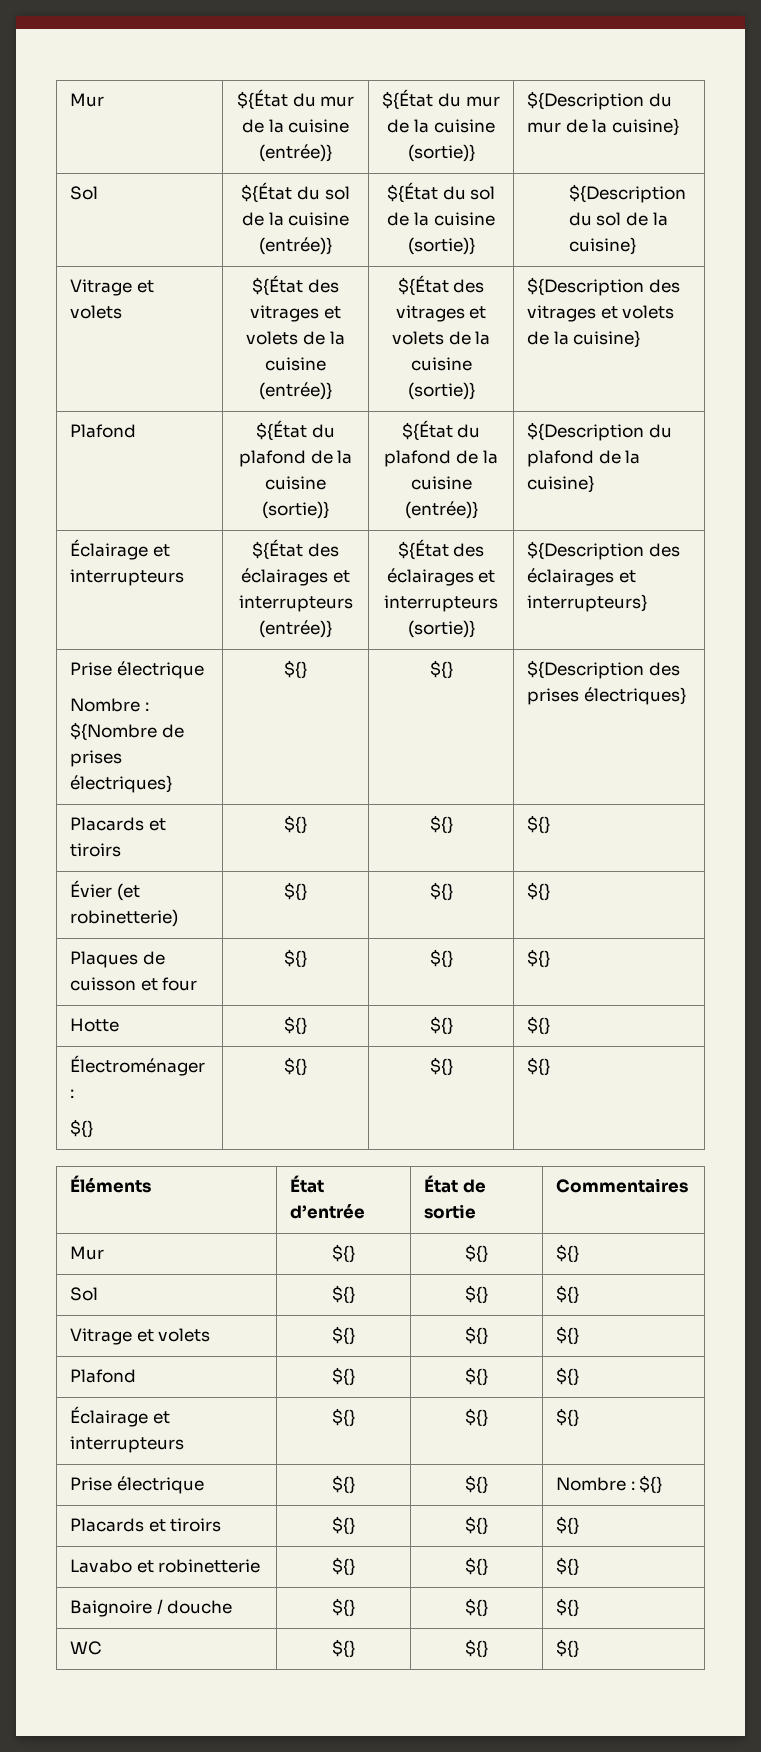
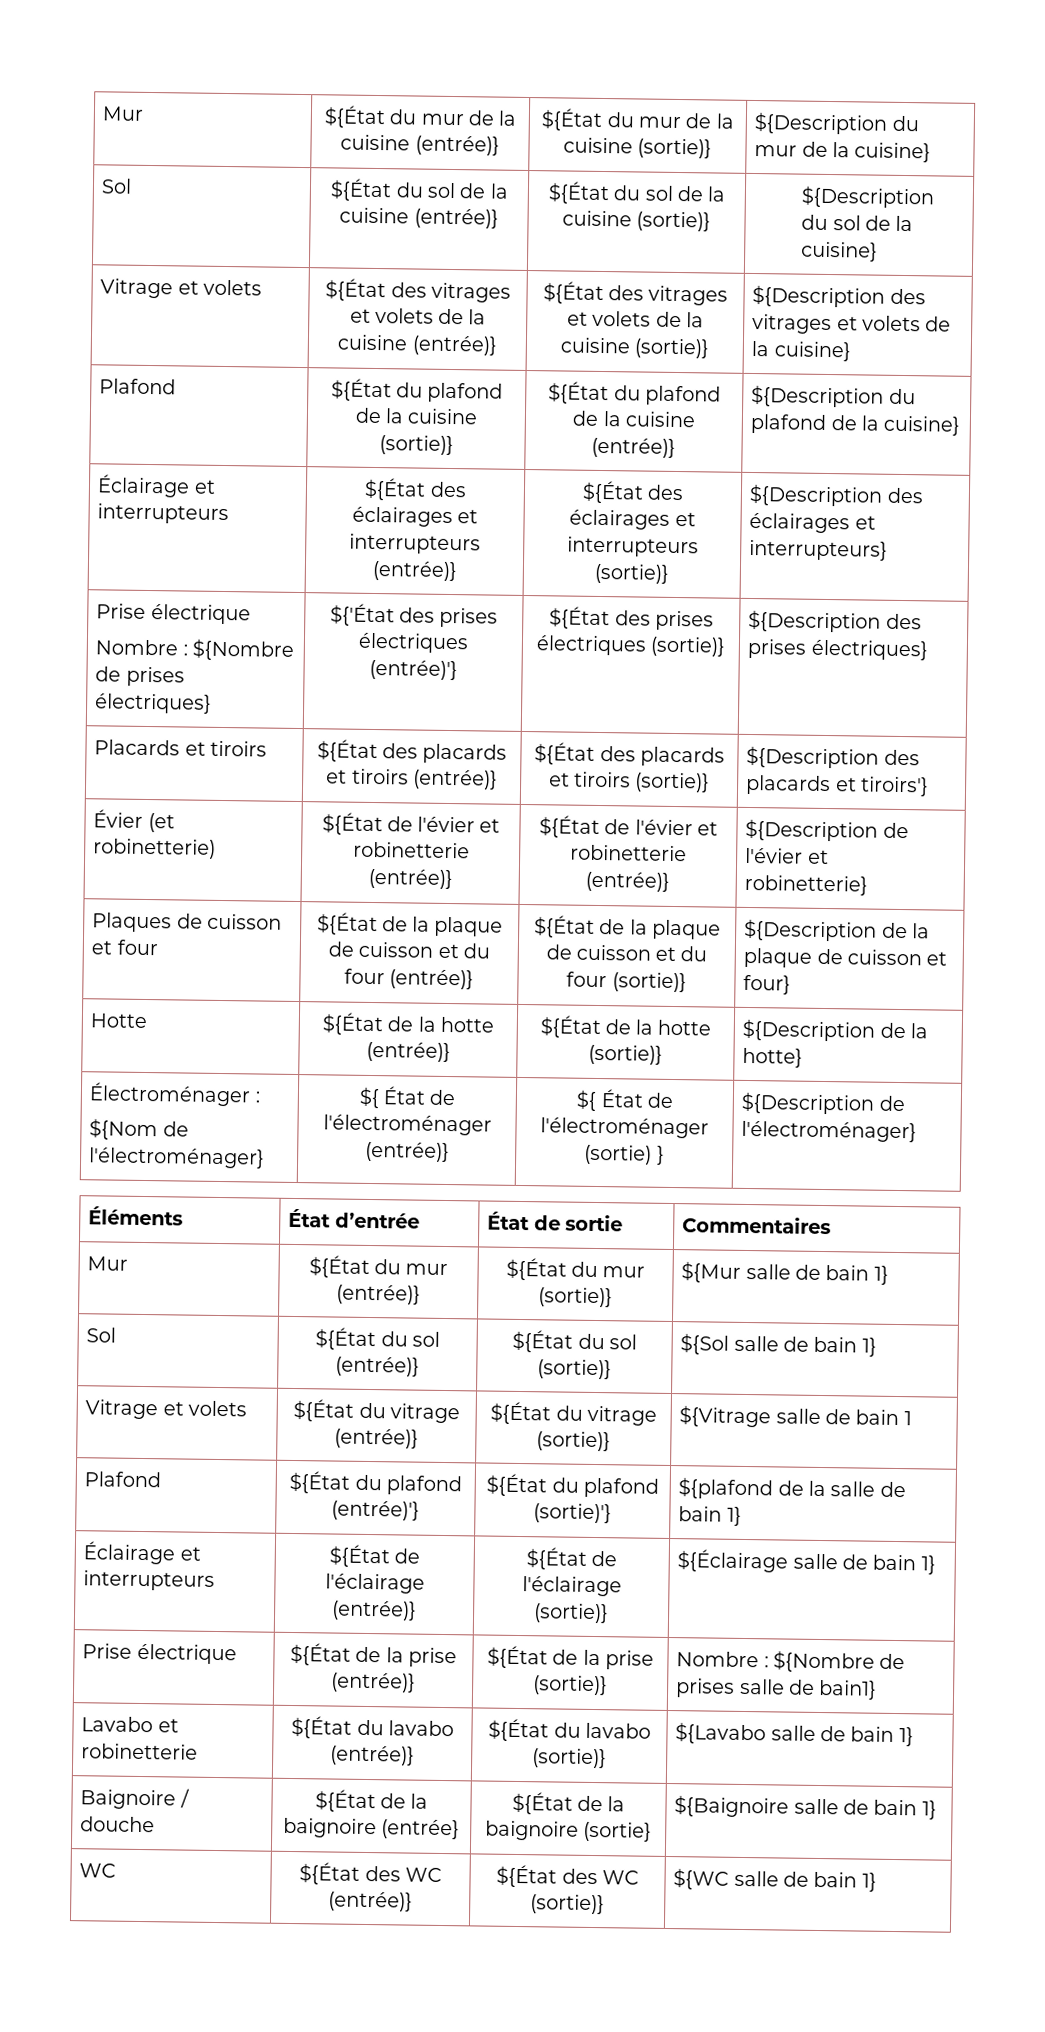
  Éclairage et interrupteurs | ${État des éclairages et interrupteurs (entrée)} | ${État des éclairages et interrupteurs (sortie)} | ${Description des éclairages et interrupteurs}
  Prise électrique
- Nombre : ${Nombre de prises électriques} | ${} | ${} | ${Description des prises électriques}
- Placards et tiroirs | ${} | ${} | ${}
- Évier (et robinetterie) | ${} | ${} | ${}
+ Nombre : ${Nombre de prises électriques} | ${'État des prises électriques (entrée)'} | ${État des prises électriques (sortie)} | ${Description des prises électriques}
+ Placards et tiroirs | ${État des placards et tiroirs (entrée)} | ${État des placards et tiroirs (sortie)} | ${Description des placards et tiroirs'}
+ Évier (et robinetterie) | ${État de l'évier et robinetterie (entrée)} | ${État de l'évier et robinetterie (entrée)} | ${Description de l'évier et robinetterie}
- Plaques de cuisson et four | ${} | ${} | ${}
- Hotte | ${} | ${} | ${}
+ Plaques de cuisson et four | ${État de la plaque de cuisson et du four (entrée)} | ${État de la plaque de cuisson et du four (sortie)} | ${Description de la plaque de cuisson et four}
+ Hotte | ${État de la hotte (entrée)} | ${État de la hotte (sortie)} | ${Description de la hotte}
  Électroménager :
- ${} | ${} | ${} | ${}
+ ${Nom de l'électroménager} | ${ État de l'électroménager (entrée)} | ${ État de l'électroménager (sortie) } | ${Description de l'électroménager}
- Mur | ${} | ${} | ${}
- Sol | ${} | ${} | ${}
- Vitrage et volets | ${} | ${} | ${}
- Plafond | ${} | ${} | ${}
- Éclairage et interrupteurs | ${} | ${} | ${}
- Prise électrique | ${} | ${} | Nombre : ${}
- Placards et tiroirs | ${} | ${} | ${}
- Lavabo et robinetterie | ${} | ${} | ${}
- Baignoire / douche | ${} | ${} | ${}
- WC | ${} | ${} | ${}
+ Mur | ${État du mur (entrée)} | ${État du mur (sortie)} | ${Mur salle de bain 1}
+ Sol | ${État du sol (entrée)} | ${État du sol (sortie)} | ${Sol salle de bain 1}
+ Vitrage et volets | ${État du vitrage (entrée)} | ${État du vitrage (sortie)} | ${Vitrage salle de bain 1
+ Plafond | ${État du plafond (entrée)'} | ${État du plafond (sortie)'} | ${plafond de la salle de bain 1}
+ Éclairage et interrupteurs | ${État de l'éclairage (entrée)} | ${État de l'éclairage (sortie)} | ${Éclairage salle de bain 1}
+ Prise électrique | ${État de la prise (entrée)} | ${État de la prise (sortie)} | Nombre : ${Nombre de prises salle de bain1}
+ Lavabo et robinetterie | ${État du lavabo (entrée)} | ${État du lavabo (sortie)} | ${Lavabo salle de bain 1}
+ Baignoire / douche | ${État de la baignoire (entrée} | ${État de la baignoire (sortie} | ${Baignoire salle de bain 1}
+ WC | ${État des WC (entrée)} | ${État des WC (sortie)} | ${WC salle de bain 1}

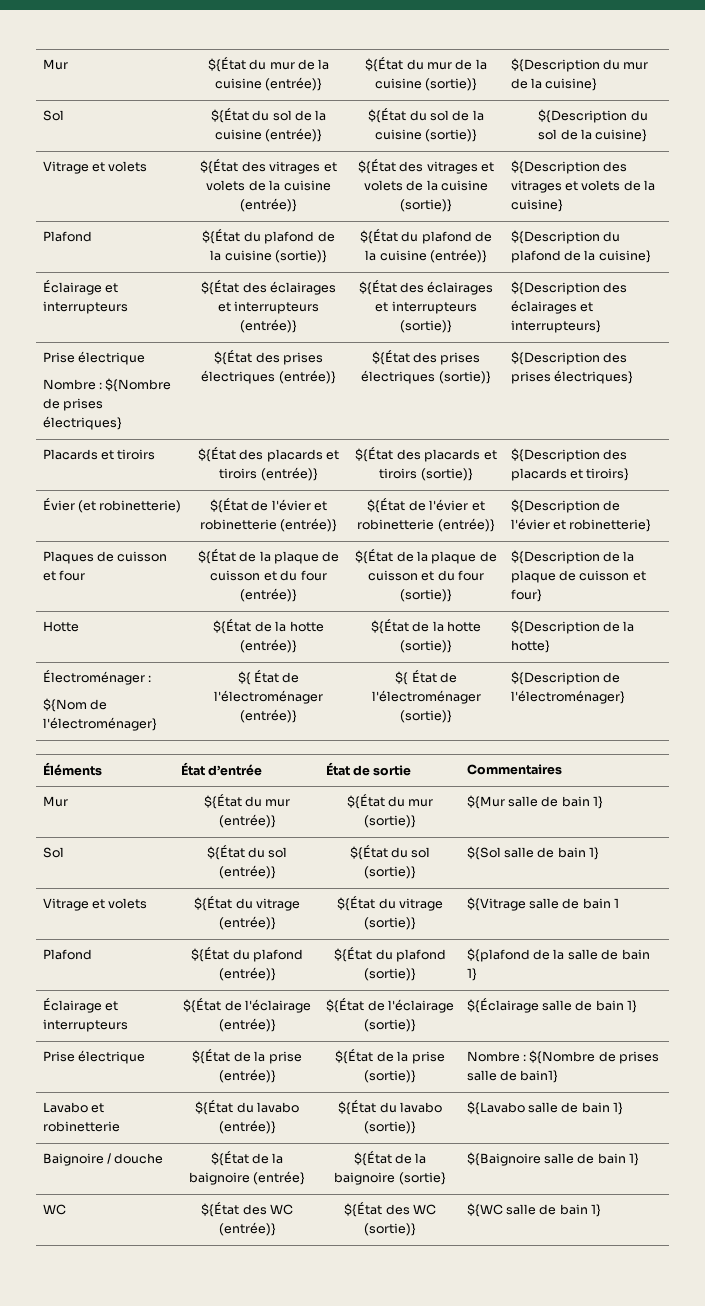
  Éclairage et interrupteurs | ${État des éclairages et interrupteurs (entrée)} | ${État des éclairages et interrupteurs (sortie)} | ${Description des éclairages et interrupteurs}
  Prise électrique
- Nombre : ${Nombre de prises électriques} | ${'État des prises électriques (entrée)'} | ${État des prises électriques (sortie)} | ${Description des prises électriques}
+ Nombre : ${Nombre de prises électriques} | ${État des prises électriques (entrée)} | ${État des prises électriques (sortie)} | ${Description des prises électriques}
- Placards et tiroirs | ${État des placards et tiroirs (entrée)} | ${État des placards et tiroirs (sortie)} | ${Description des placards et tiroirs'}
+ Placards et tiroirs | ${État des placards et tiroirs (entrée)} | ${État des placards et tiroirs (sortie)} | ${Description des placards et tiroirs}
  Électroménager :
- ${Nom de l'électroménager} | ${ État de l'électroménager (entrée)} | ${ État de l'électroménager (sortie) } | ${Description de l'électroménager}
+ ${Nom de l'électroménager} | ${ État de l'électroménager (entrée)} | ${ État de l'électroménager (sortie)} | ${Description de l'électroménager}
- Plafond | ${État du plafond (entrée)'} | ${État du plafond (sortie)'} | ${plafond de la salle de bain 1}
+ Plafond | ${État du plafond (entrée)} | ${État du plafond (sortie)} | ${plafond de la salle de bain 1}

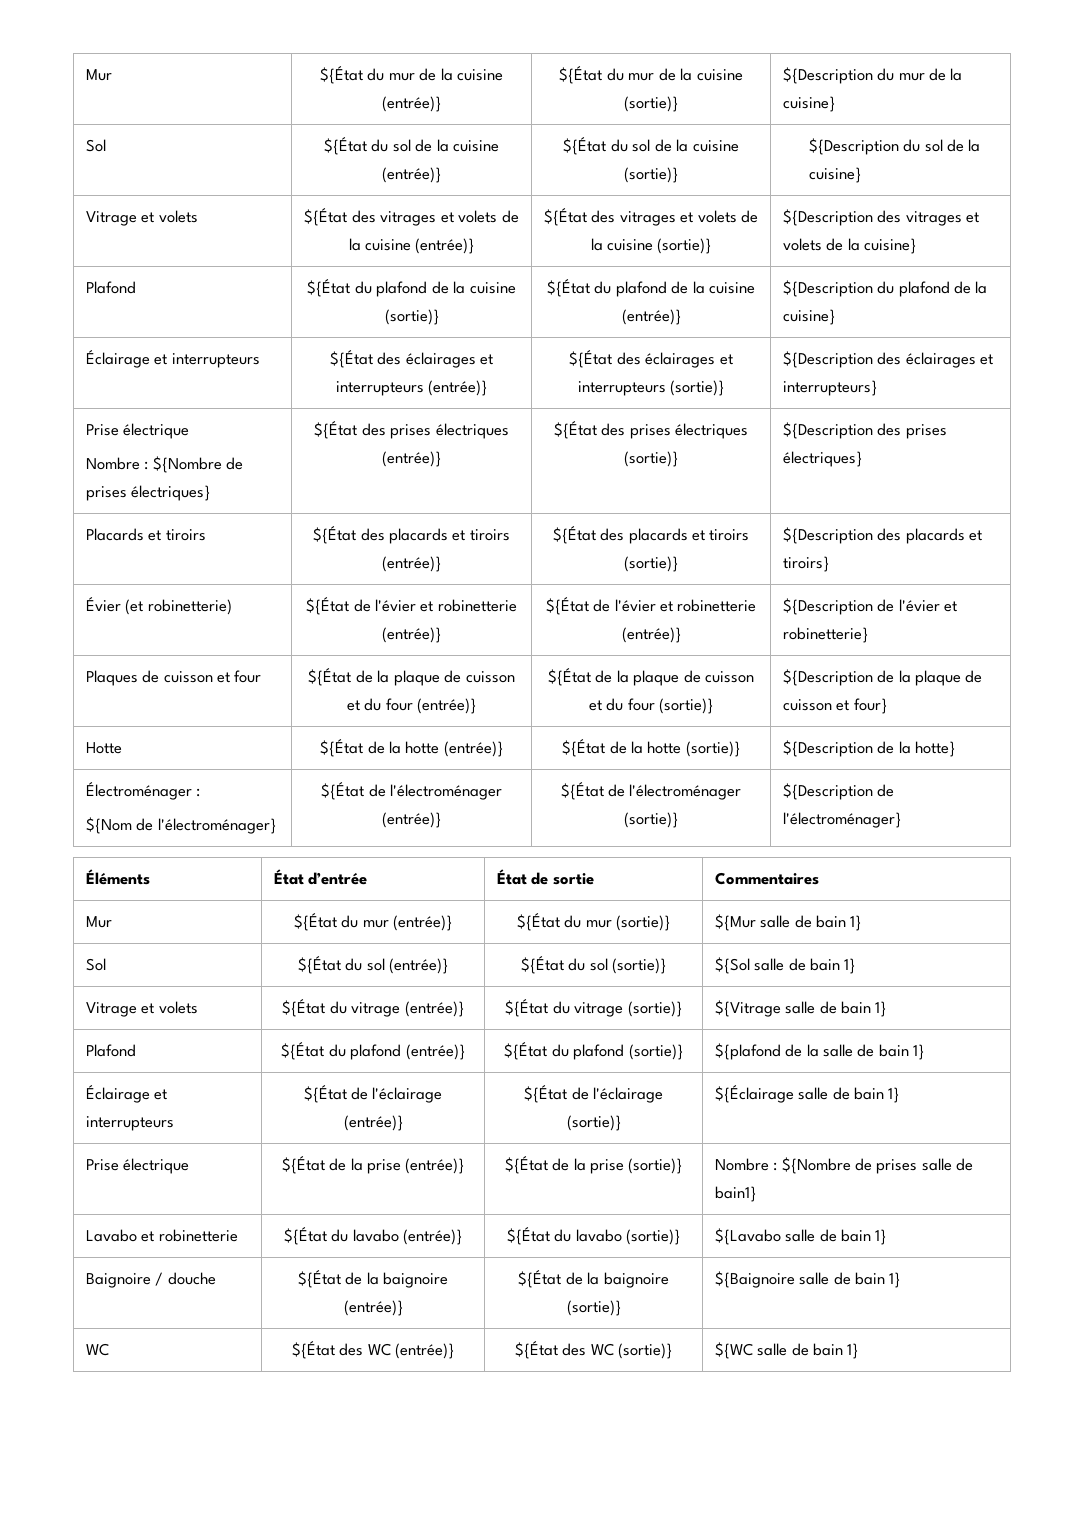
  Électroménager :
- ${Nom de l'électroménager} | ${ État de l'électroménager (entrée)} | ${ État de l'électroménager (sortie)} | ${Description de l'électroménager}
+ ${Nom de l'électroménager} | ${État de l'électroménager (entrée)} | ${État de l'électroménager (sortie)} | ${Description de l'électroménager}
- Vitrage et volets | ${État du vitrage (entrée)} | ${État du vitrage (sortie)} | ${Vitrage salle de bain 1
+ Vitrage et volets | ${État du vitrage (entrée)} | ${État du vitrage (sortie)} | ${Vitrage salle de bain 1}
- Baignoire / douche | ${État de la baignoire (entrée} | ${État de la baignoire (sortie} | ${Baignoire salle de bain 1}
+ Baignoire / douche | ${État de la baignoire (entrée)} | ${État de la baignoire (sortie)} | ${Baignoire salle de bain 1}

